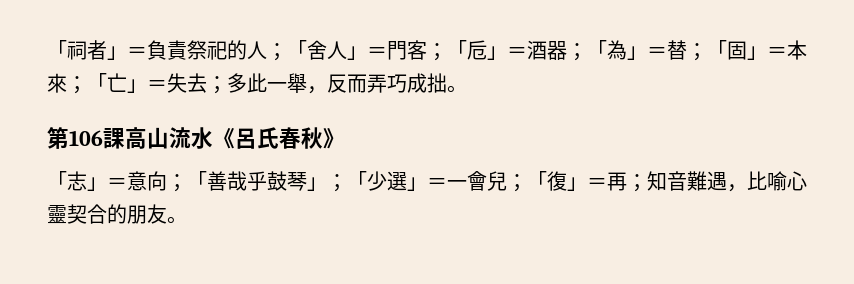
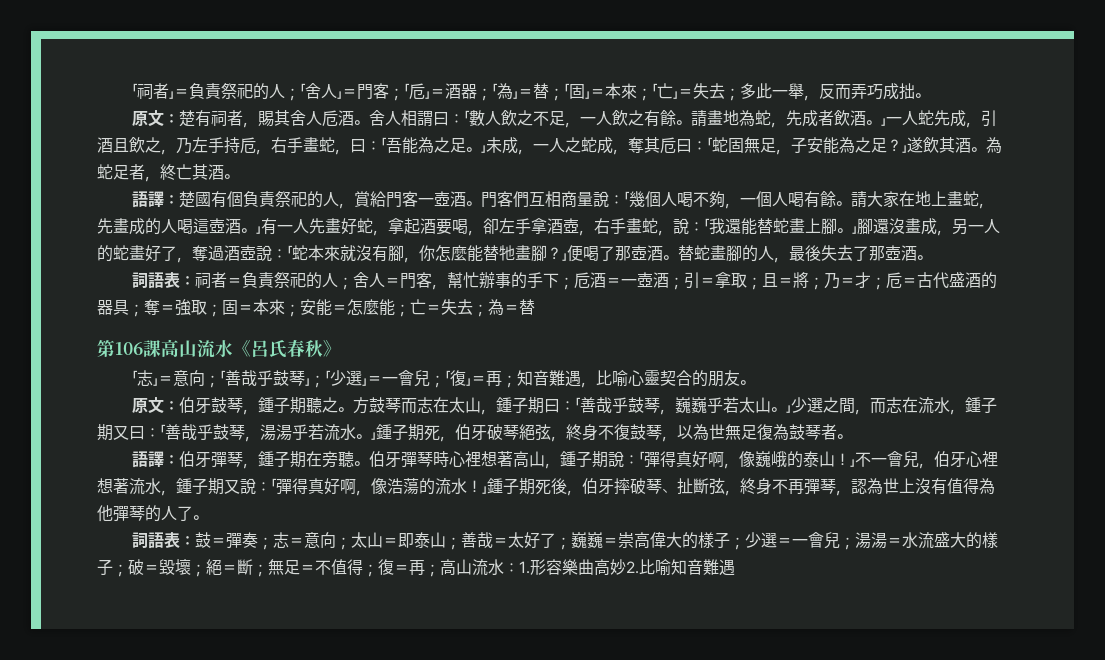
+ 原文：楚有祠者，賜其舍人卮酒。舍人相謂曰：「數人飲之不足，一人飲之有餘。請畫地為蛇，先成者飲酒。」一人蛇先成，引酒且飲之，乃左手持卮，右手畫蛇，曰：「吾能為之足。」未成，一人之蛇成，奪其卮曰：「蛇固無足，子安能為之足？」遂飲其酒。為蛇足者，終亡其酒。
+ 語譯：楚國有個負責祭祀的人，賞給門客一壺酒。門客們互相商量說：「幾個人喝不夠，一個人喝有餘。請大家在地上畫蛇，先畫成的人喝這壺酒。」有一人先畫好蛇，拿起酒要喝，卻左手拿酒壺，右手畫蛇，說：「我還能替蛇畫上腳。」腳還沒畫成，另一人的蛇畫好了，奪過酒壺說：「蛇本來就沒有腳，你怎麼能替牠畫腳？」便喝了那壺酒。替蛇畫腳的人，最後失去了那壺酒。
+ 詞語表：祠者＝負責祭祀的人；舍人＝門客，幫忙辦事的手下；卮酒＝一壺酒；引＝拿取；且＝將；乃＝才；卮＝古代盛酒的器具；奪＝強取；固＝本來；安能＝怎麼能；亡＝失去；為＝替
+ 原文：伯牙鼓琴，鍾子期聽之。方鼓琴而志在太山，鍾子期曰：「善哉乎鼓琴，巍巍乎若太山。」少選之間，而志在流水，鍾子期又曰：「善哉乎鼓琴，湯湯乎若流水。」鍾子期死，伯牙破琴絕弦，終身不復鼓琴，以為世無足復為鼓琴者。
+ 語譯：伯牙彈琴，鍾子期在旁聽。伯牙彈琴時心裡想著高山，鍾子期說：「彈得真好啊，像巍峨的泰山！」不一會兒，伯牙心裡想著流水，鍾子期又說：「彈得真好啊，像浩蕩的流水！」鍾子期死後，伯牙摔破琴、扯斷弦，終身不再彈琴，認為世上沒有值得為他彈琴的人了。
+ 詞語表：鼓＝彈奏；志＝意向；太山＝即泰山；善哉＝太好了；巍巍＝崇高偉大的樣子；少選＝一會兒；湯湯＝水流盛大的樣子；破＝毀壞；絕＝斷；無足＝不值得；復＝再；高山流水：1.形容樂曲高妙2.比喻知音難遇

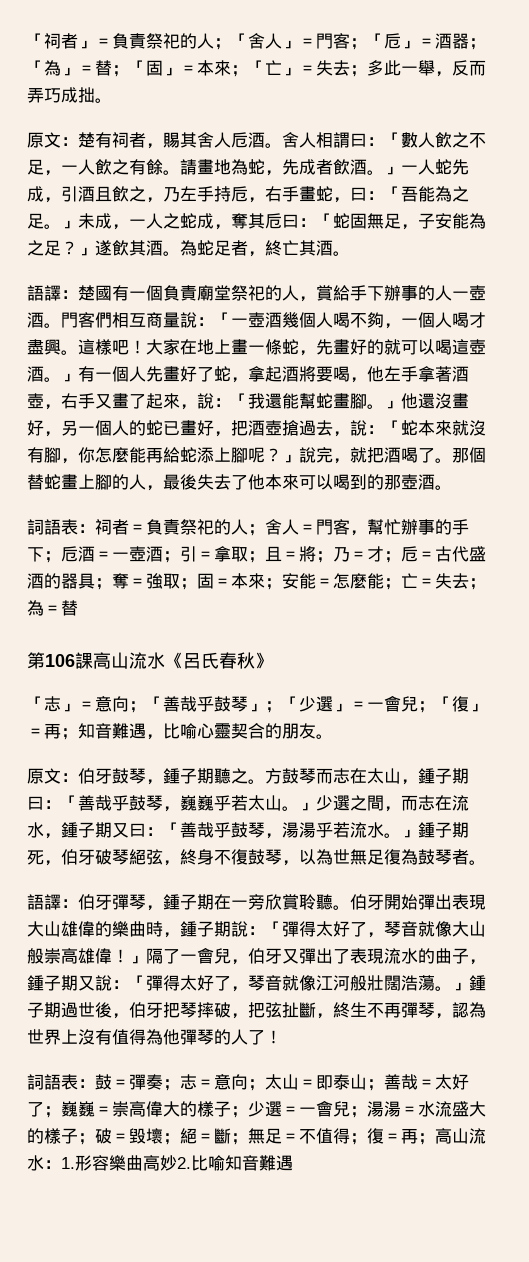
- 語譯：楚國有個負責祭祀的人，賞給門客一壺酒。
+ 語譯：楚國有一個負責廟堂祭祀的人，賞給手下辦事的人一壺酒。
- 門客們互相商量說：「幾個人喝不夠，一個人喝有餘。請大家在地上畫蛇，先畫成的人喝這壺酒。」有一人先畫好蛇，拿起酒要喝，卻左手拿酒壺，右手畫蛇，說：「我還能替蛇畫上腳。」腳還沒畫成，另一人的蛇畫好了，奪過酒壺說：「蛇本來就沒有腳，你怎麼能替牠畫腳？」便喝了那壺酒。替蛇畫腳的人，最後失去了那壺酒。
+ 門客們相互商量說：「一壺酒幾個人喝不夠，一個人喝才盡興。這樣吧！大家在地上畫一條蛇，先畫好的就可以喝這壺酒。」有一個人先畫好了蛇，拿起酒將要喝，他左手拿著酒壺，右手又畫了起來，說：「我還能幫蛇畫腳。」他還沒畫好，另一個人的蛇已畫好，把酒壺搶過去，說：「蛇本來就沒有腳，你怎麼能再給蛇添上腳呢？」說完，就把酒喝了。那個替蛇畫上腳的人，最後失去了他本來可以喝到的那壺酒。
- 語譯：伯牙彈琴，鍾子期在旁聽。伯牙彈琴時心裡想著高山，鍾子期說：「彈得真好啊，像巍峨的泰山！」不一會兒，伯牙心裡想著流水，鍾子期又說：「彈得真好啊，像浩蕩的流水！」鍾子期死後，伯牙摔破琴、扯斷弦，終身不再彈琴，認為世上沒有值得為他彈琴的人了。
+ 語譯：伯牙彈琴，鍾子期在一旁欣賞聆聽。伯牙開始彈出表現大山雄偉的樂曲時，鍾子期說：「彈得太好了，琴音就像大山般崇高雄偉！」隔了一會兒，伯牙又彈出了表現流水的曲子，鍾子期又說：「彈得太好了，琴音就像江河般壯闊浩蕩。」鍾子期過世後，伯牙把琴摔破，把弦扯斷，終生不再彈琴，認為世界上沒有值得為他彈琴的人了！

